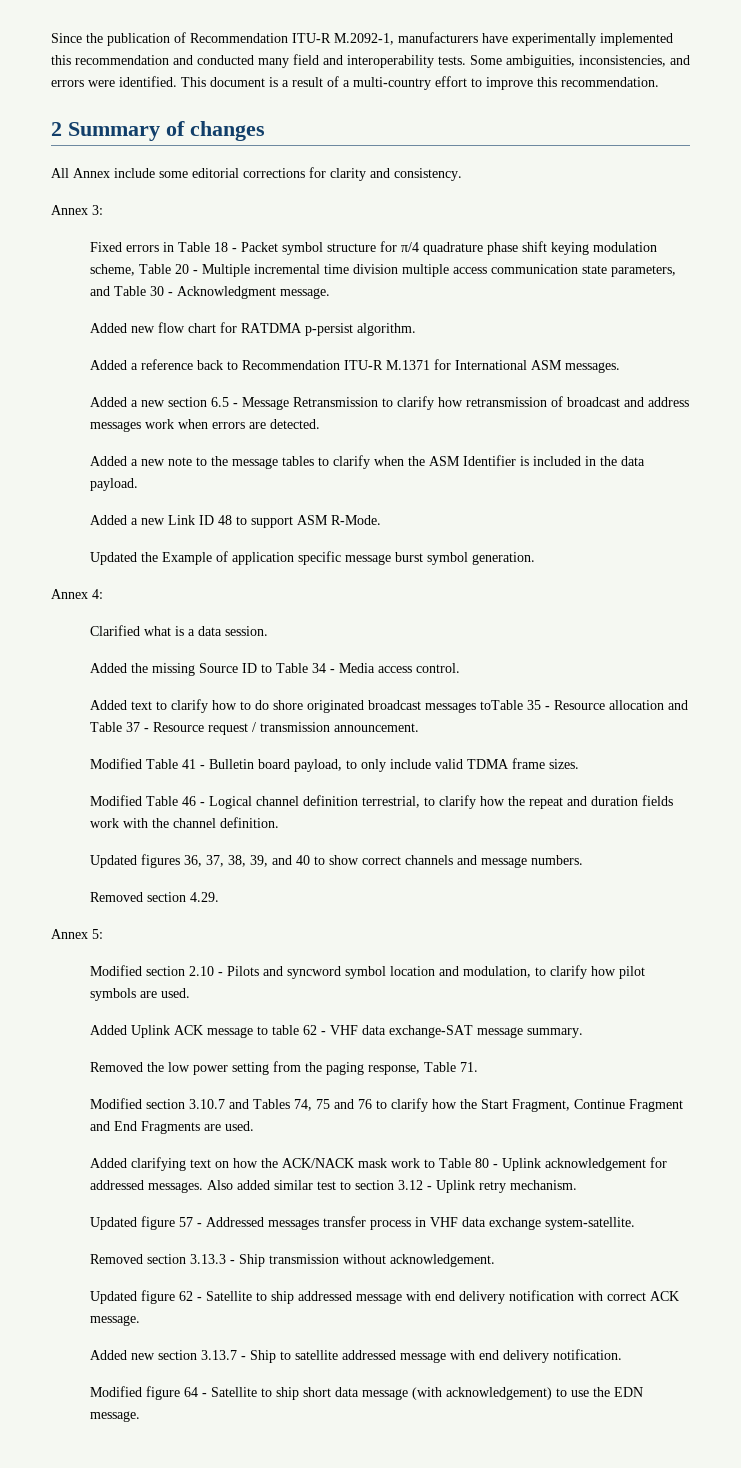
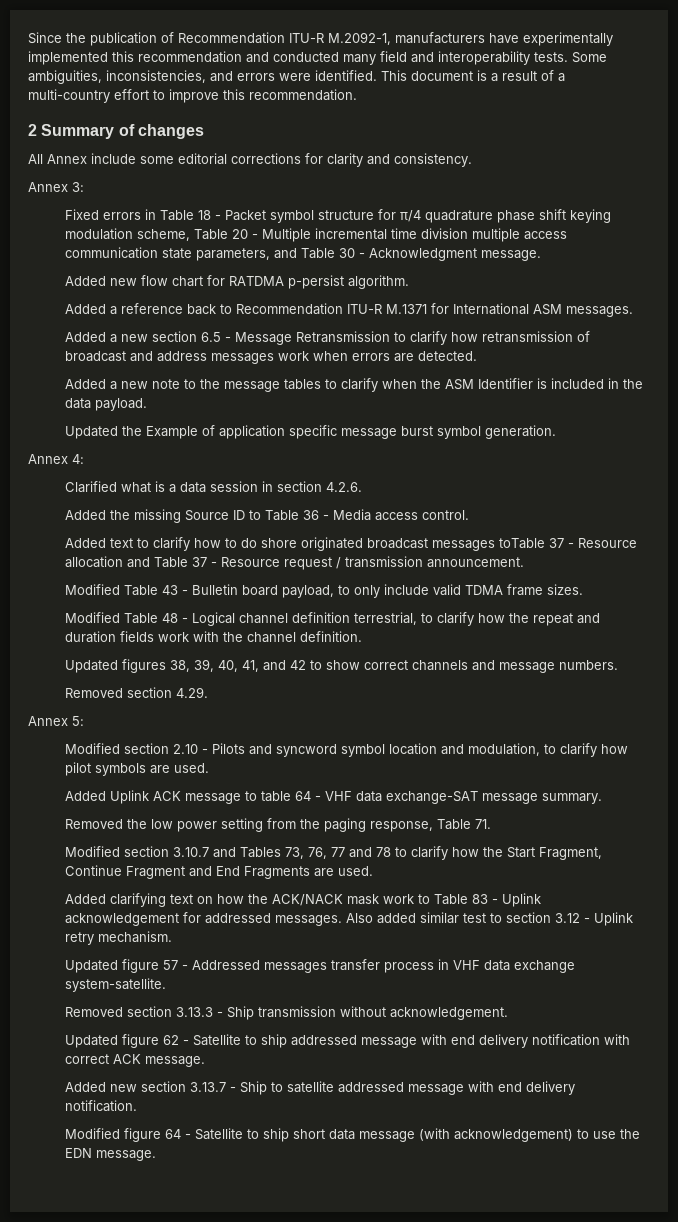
- Added a new Link ID 48 to support ASM R-Mode.
- Clarified what is a data session.
+ Clarified what is a data session in section 4.2.6.
- Added the missing Source ID to Table 34 - Media access control.
+ Added the missing Source ID to Table 36 - Media access control.
- Added text to clarify how to do shore originated broadcast messages toTable 35 - Resource allocation and Table 37 - Resource request / transmission announcement.
+ Added text to clarify how to do shore originated broadcast messages toTable 37 - Resource allocation and Table 37 - Resource request / transmission announcement.
- Modified Table 41 - Bulletin board payload, to only include valid TDMA frame sizes.
+ Modified Table 43 - Bulletin board payload, to only include valid TDMA frame sizes.
- Modified Table 46 - Logical channel definition terrestrial, to clarify how the repeat and duration fields work with the channel definition.
+ Modified Table 48 - Logical channel definition terrestrial, to clarify how the repeat and duration fields work with the channel definition.
- Updated figures 36, 37, 38, 39, and 40 to show correct channels and message numbers.
+ Updated figures 38, 39, 40, 41, and 42 to show correct channels and message numbers.
- Added Uplink ACK message to table 62 - VHF data exchange-SAT message summary.
+ Added Uplink ACK message to table 64 - VHF data exchange-SAT message summary.
- Modified section 3.10.7 and Tables 74, 75 and 76 to clarify how the Start Fragment, Continue Fragment and End Fragments are used.
+ Modified section 3.10.7 and Tables 73, 76, 77 and 78 to clarify how the Start Fragment, Continue Fragment and End Fragments are used.
- Added clarifying text on how the ACK/NACK mask work to Table 80 - Uplink acknowledgement for addressed messages.
+ Added clarifying text on how the ACK/NACK mask work to Table 83 - Uplink acknowledgement for addressed messages.

